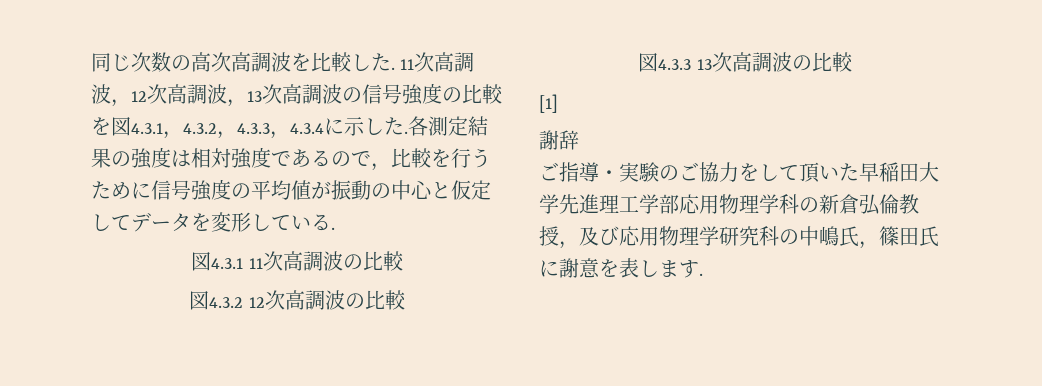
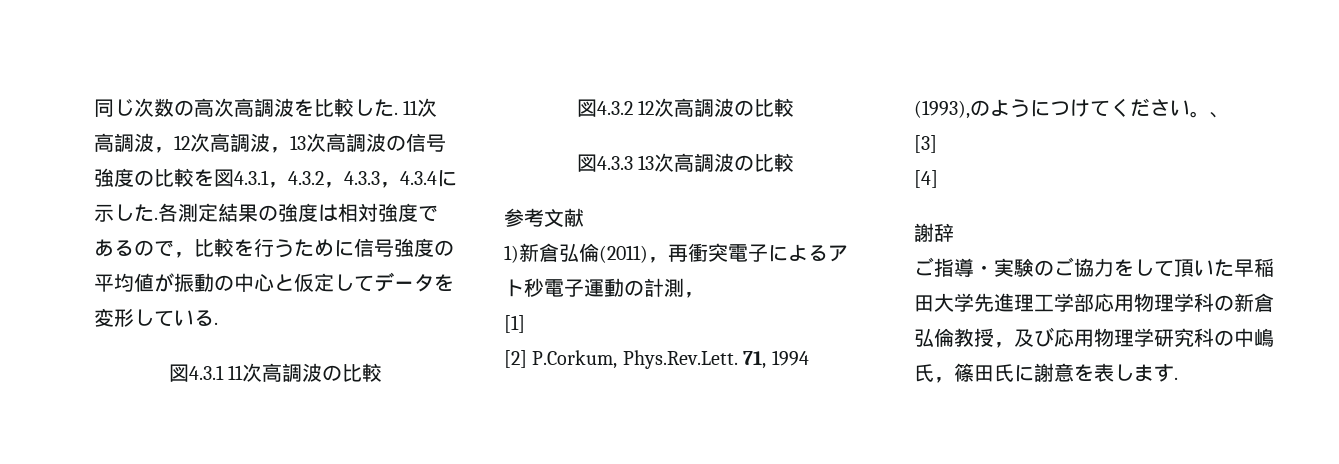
+ 参考文献
+ 1)新倉弘倫(2011)，再衝突電子によるアト秒電子運動の計測，
  [1]
+ [2] P.Corkum, Phys.Rev.Lett. 71, 1994 (1993),のようにつけてください。、
+ [3]
+ [4]

